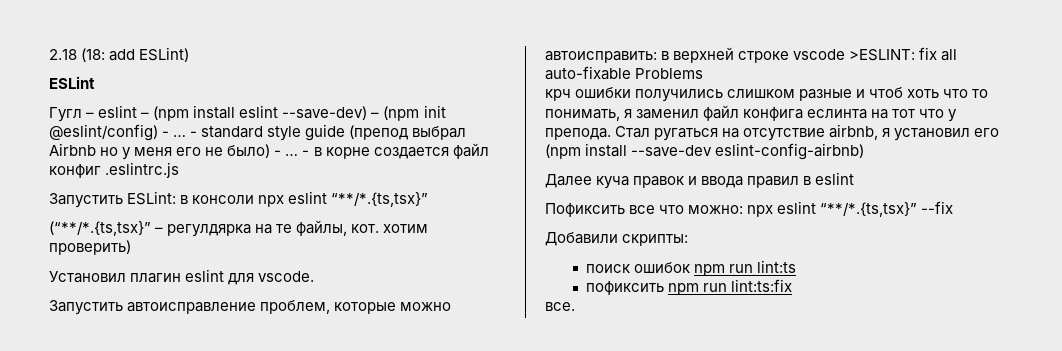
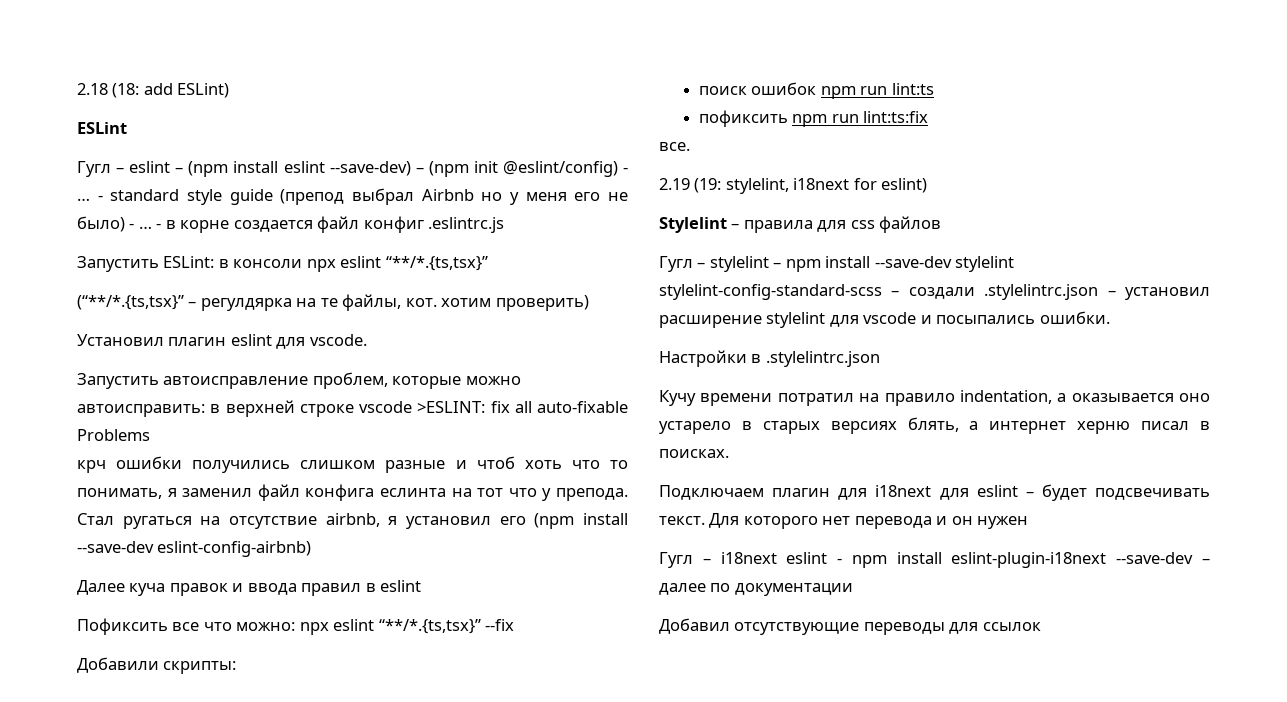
+ 2.19 (19: stylelint, i18next for eslint)
+ Stylelint – правила для css файлов
+ Гугл – stylelint – npm install --save-dev stylelint stylelint-config-standard-scss – создали .stylelintrc.json – установил расширение stylelint для vscode и посыпались ошибки.
+ Настройки в .stylelintrc.json
+ Кучу времени потратил на правило indentation, а оказывается оно устарело в старых версиях блять, а интернет херню писал в поисках.
+ Подключаем плагин для i18next для eslint – будет подсвечивать текст. Для которого нет перевода и он нужен
+ Гугл – i18next eslint - npm install eslint-plugin-i18next --save-dev – далее по документации
+ Добавил отсутствующие переводы для ссылок

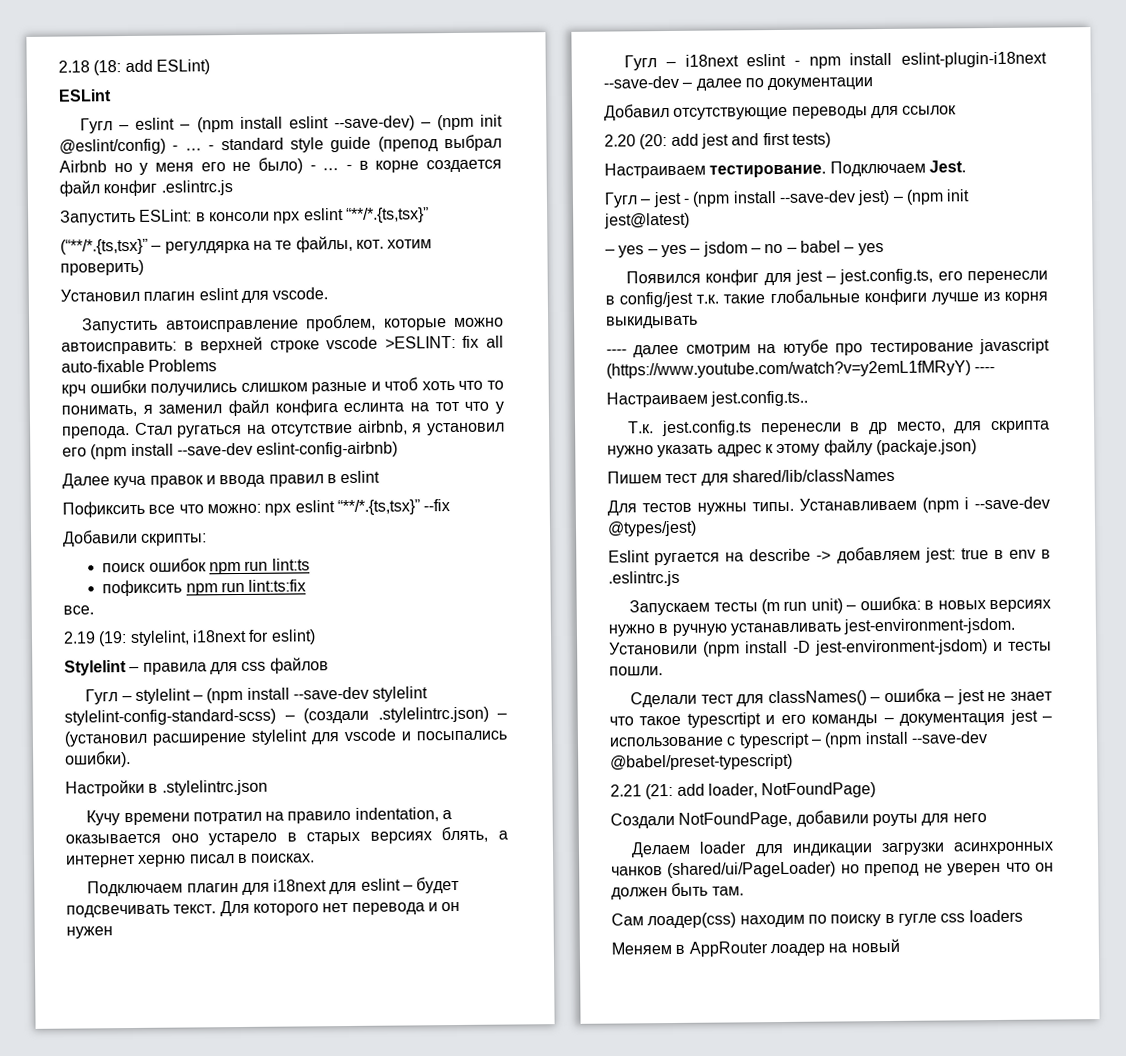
- Гугл – stylelint – npm install --save-dev stylelint stylelint-config-standard-scss – создали .stylelintrc.json – установил расширение stylelint для vscode и посыпались ошибки.
+ Гугл – stylelint – (npm install --save-dev stylelint stylelint-config-standard-scss) – (создали .stylelintrc.json) – (установил расширение stylelint для vscode и посыпались ошибки).
+ 2.20 (20: add jest and first tests)
+ Настраиваем тестирование. Подключаем Jest.
+ Гугл – jest - (npm install --save-dev jest) – (npm init jest@latest)
+ – yes – yes – jsdom – no – babel – yes
+ Появился конфиг для jest – jest.config.ts, его перенесли в config/jest т.к. такие глобальные конфиги лучше из корня выкидывать
+ ---- далее смотрим на ютубе про тестирование javascript (https://www.youtube.com/watch?v=y2emL1fMRyY) ----
+ Настраиваем jest.config.ts..
+ Т.к. jest.config.ts перенесли в др место, для скрипта нужно указать адрес к этому файлу (packaje.json)
+ Пишем тест для shared/lib/classNames
+ Для тестов нужны типы. Устанавливаем (npm i --save-dev @types/jest)
+ Eslint ругается на describe -> добавляем jest: true в env в .eslintrc.js
+ Запускаем тесты (m run unit) – ошибка: в новых версиях нужно в ручную устанавливать jest-environment-jsdom. Установили (npm install -D jest-environment-jsdom) и тесты пошли.
+ Сделали тест для classNames() – ошибка – jest не знает что такое typescrtipt и его команды – документация jest – использование с typescript – (npm install --save-dev @babel/preset-typescript)
+ 2.21 (21: add loader, NotFoundPage)
+ Создали NotFoundPage, добавили роуты для него
+ Делаем loader для индикации загрузки асинхронных чанков (shared/ui/PageLoader) но препод не уверен что он должен быть там.
+ Сам лоадер(css) находим по поиску в гугле css loaders
+ Меняем в AppRouter лоадер на новый

